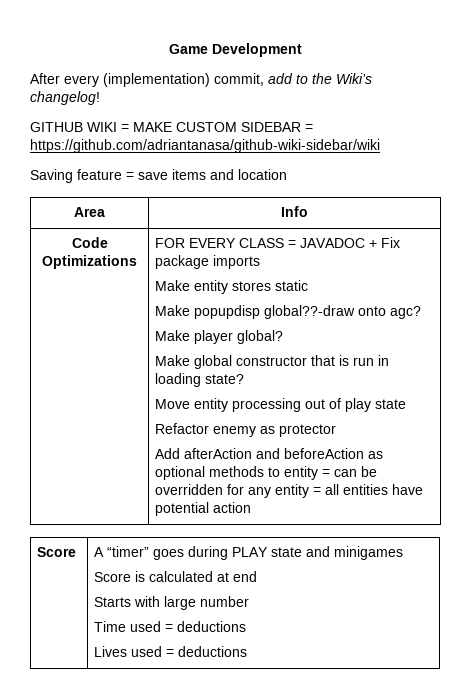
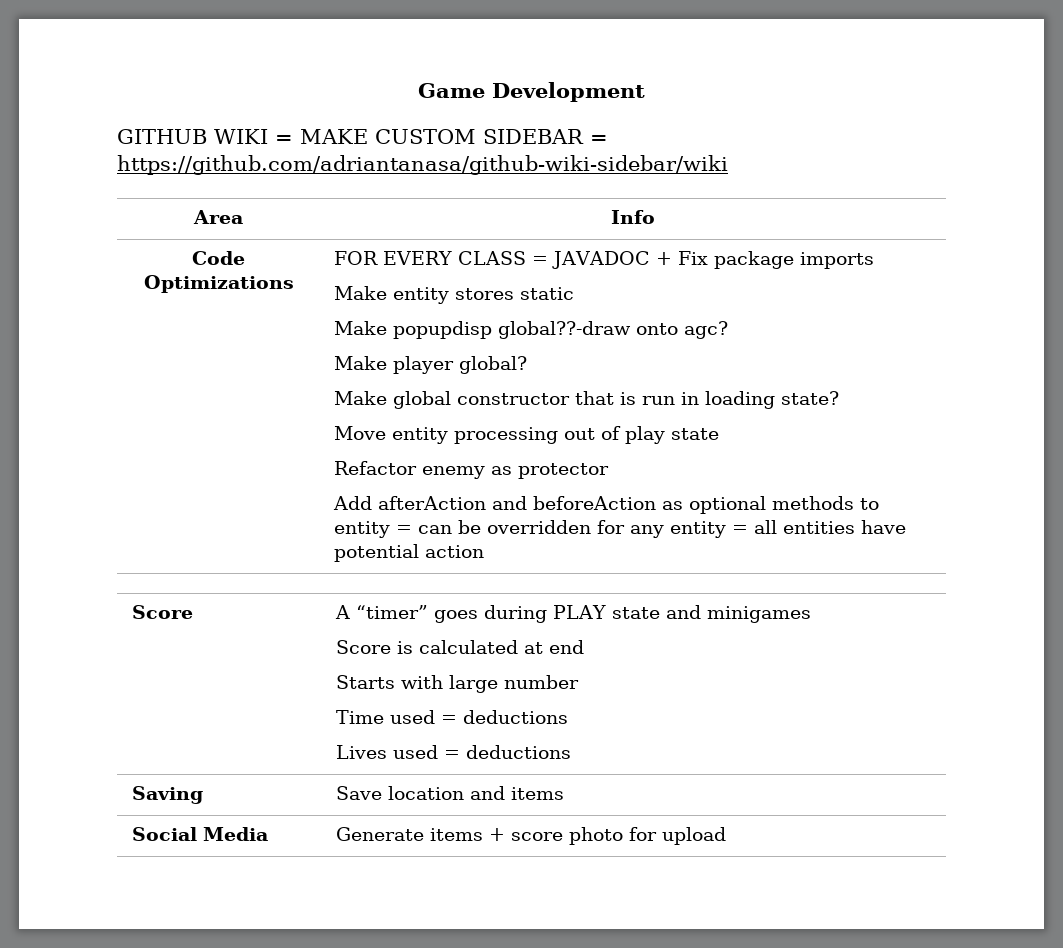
- After every (implementation) commit, add to the Wiki’s changelog!
- Saving feature = save items and location
+ Saving | Save location and items
+ Social Media | Generate items + score photo for upload

